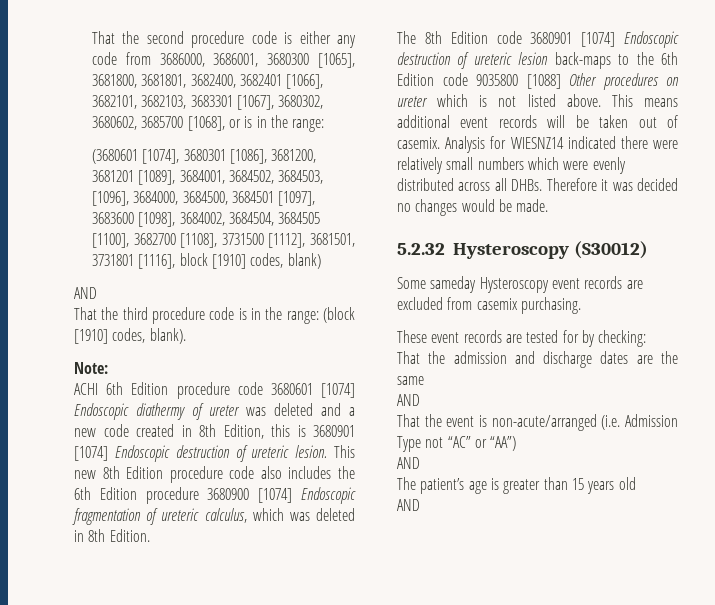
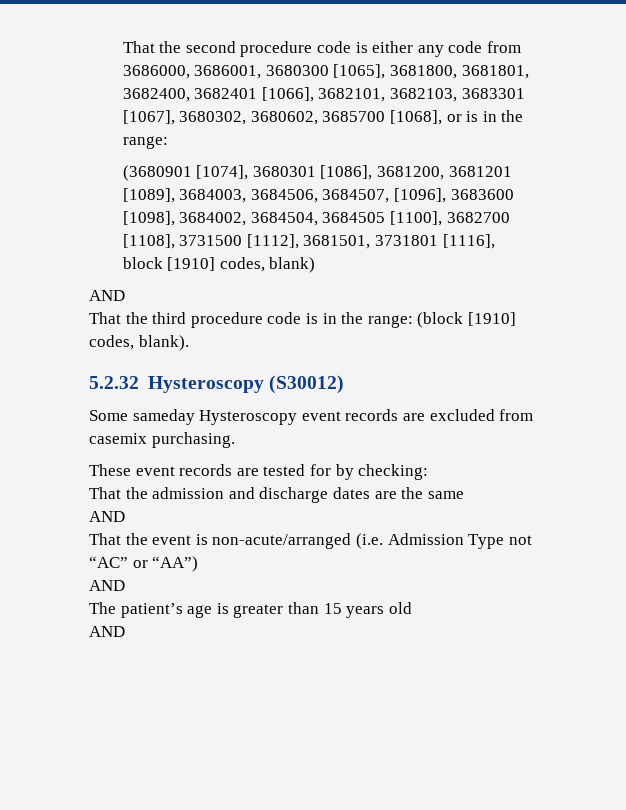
- (3680601 [1074], 3680301 [1086], 3681200, 3681201 [1089], 3684001, 3684502, 3684503, [1096], 3684000, 3684500, 3684501 [1097], 3683600 [1098], 3684002, 3684504, 3684505 [1100], 3682700 [1108], 3731500 [1112], 3681501, 3731801 [1116], block [1910] codes, blank)
+ (3680901 [1074], 3680301 [1086], 3681200, 3681201 [1089], 3684003, 3684506, 3684507, [1096], 3683600 [1098], 3684002, 3684504, 3684505 [1100], 3682700 [1108], 3731500 [1112], 3681501, 3731801 [1116], block [1910] codes, blank)
- Note:
- ACHI 6th Edition procedure code 3680601 [1074] Endoscopic diathermy of ureter was deleted and a new code created in 8th Edition, this is 3680901 [1074] Endoscopic destruction of ureteric lesion. This new 8th Edition procedure code also includes the 6th Edition procedure 3680900 [1074] Endoscopic fragmentation of ureteric calculus, which was deleted in 8th Edition.
- The 8th Edition code 3680901 [1074] Endoscopic destruction of ureteric lesion back-maps to the 6th Edition code 9035800 [1088] Other procedures on ureter which is not listed above. This means additional event records will be taken out of casemix. Analysis for WIESNZ14 indicated there were relatively small numbers which were evenly distributed across all DHBs. Therefore it was decided no changes would be made.

